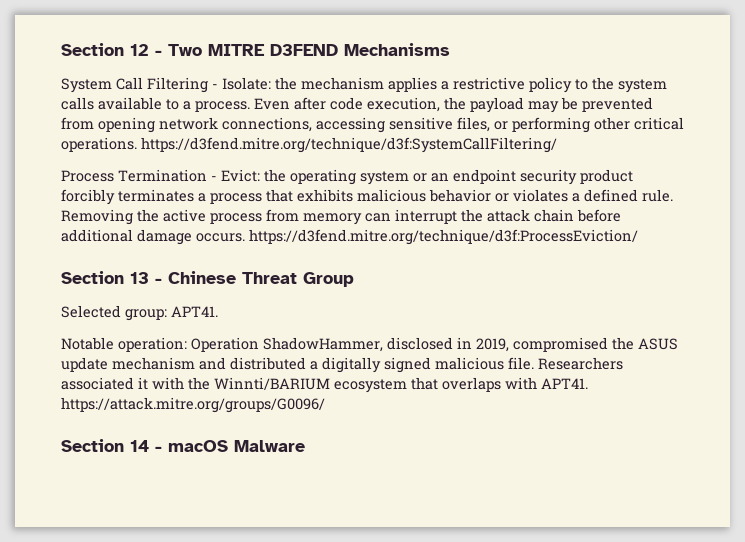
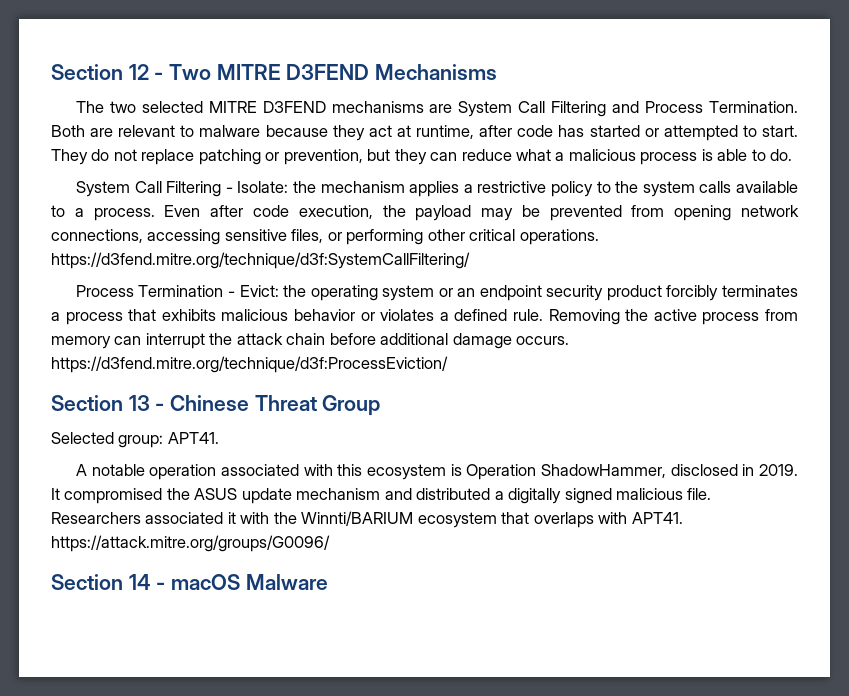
+ The two selected MITRE D3FEND mechanisms are System Call Filtering and Process Termination. Both are relevant to malware because they act at runtime, after code has started or attempted to start. They do not replace patching or prevention, but they can reduce what a malicious process is able to do.
- Notable operation: Operation ShadowHammer, disclosed in 2019, compromised the ASUS update mechanism and distributed a digitally signed malicious file.
+ A notable operation associated with this ecosystem is Operation ShadowHammer, disclosed in 2019. It compromised the ASUS update mechanism and distributed a digitally signed malicious file.

